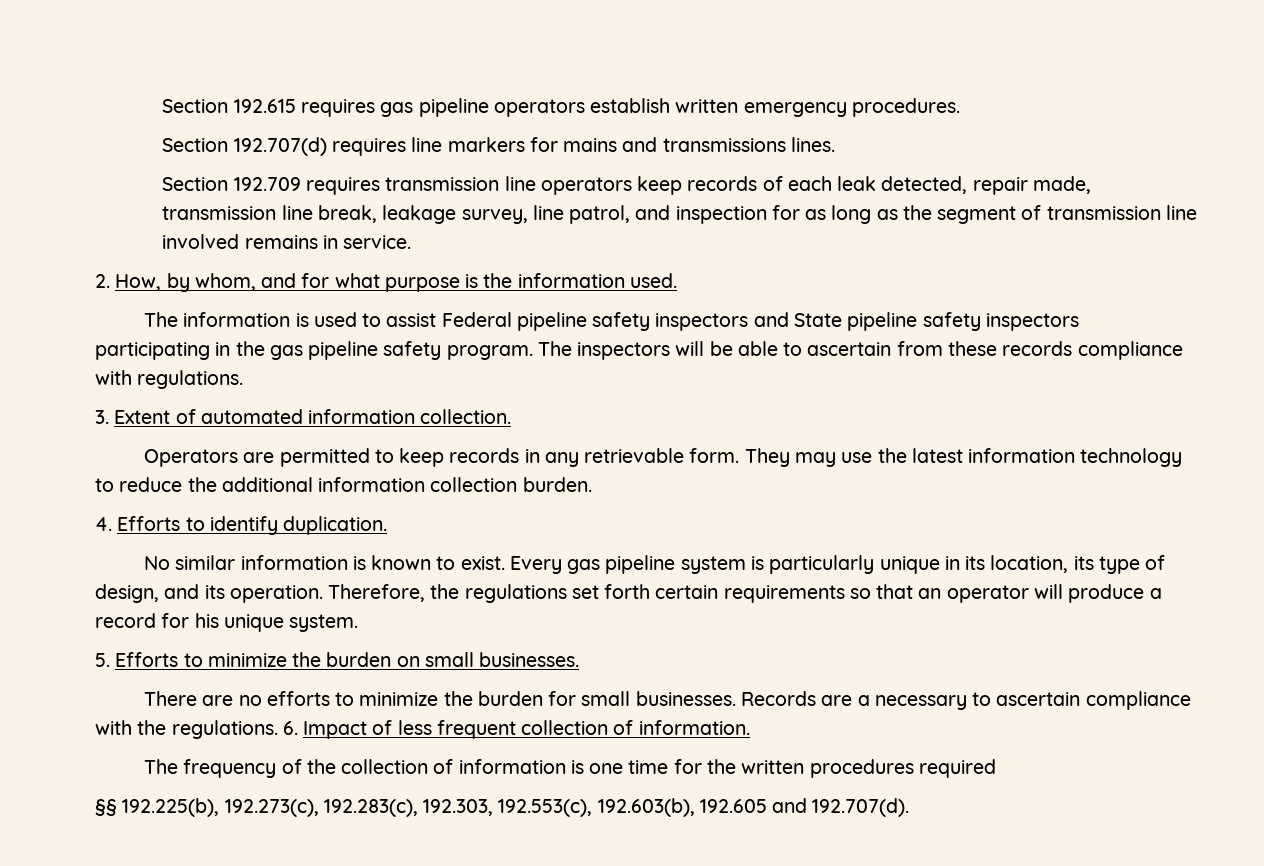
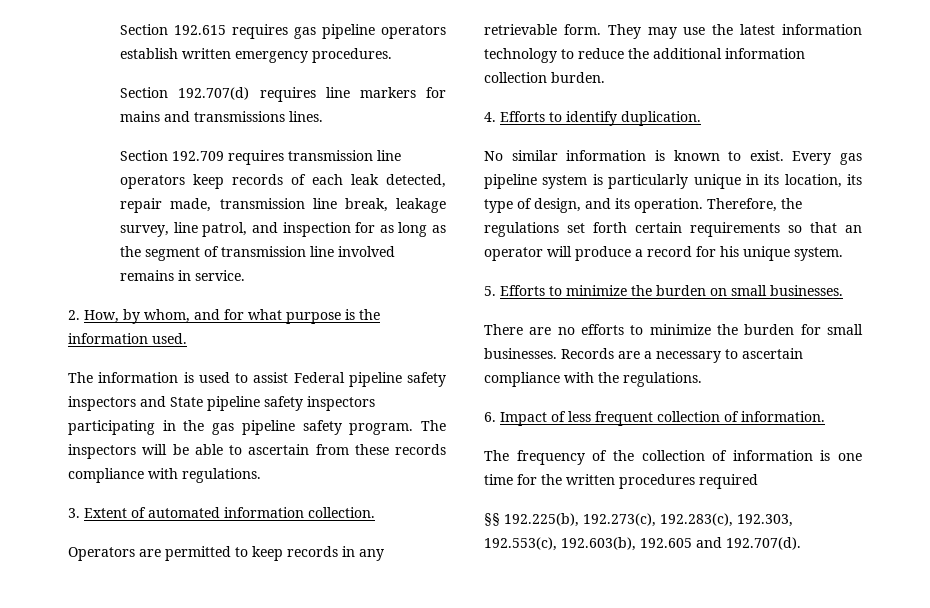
- Records are a necessary to ascertain compliance with the regulations. 6. Impact of less frequent collection of information.
+ Records are a necessary to ascertain compliance with the regulations.
+ 6. Impact of less frequent collection of information.

